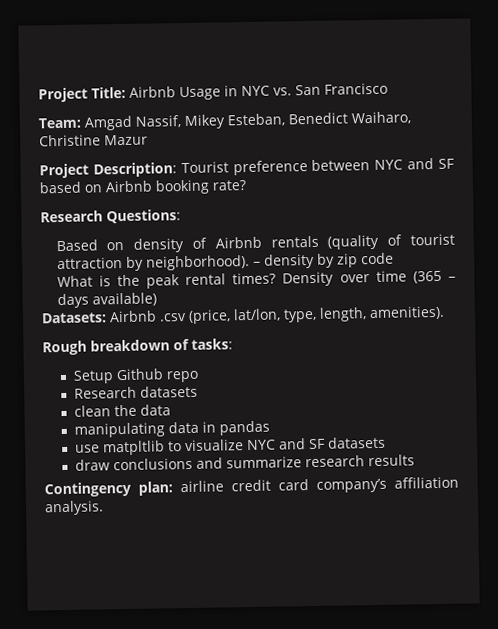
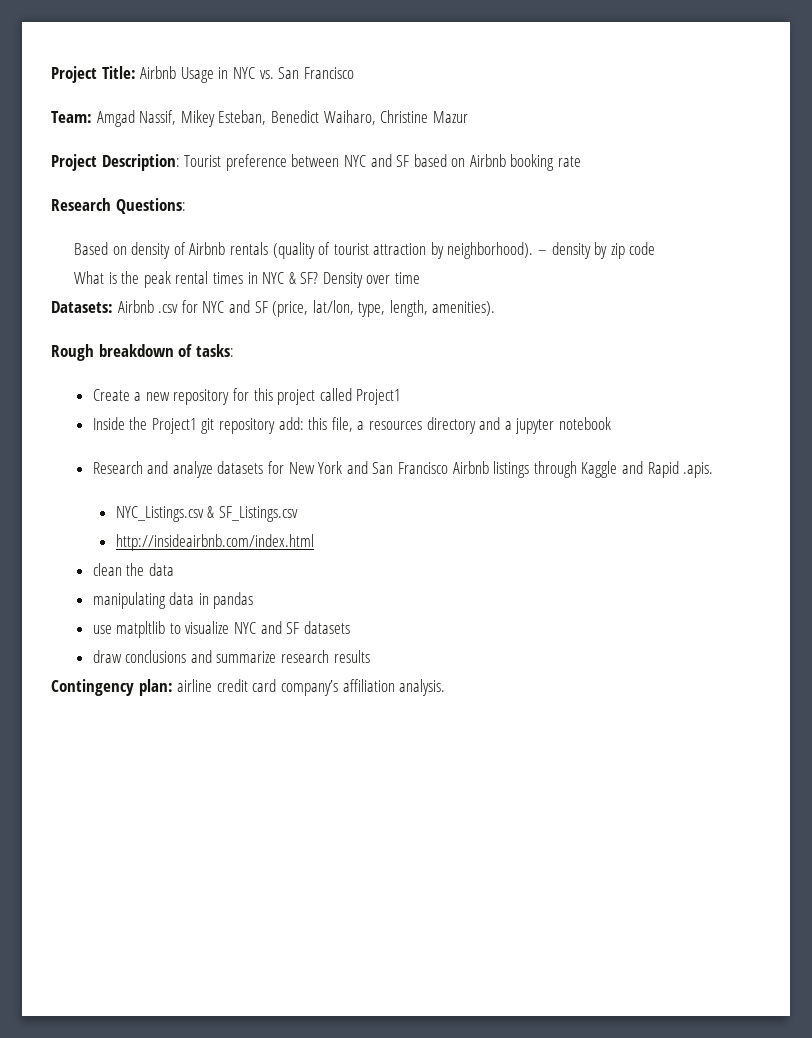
- Project Description: Tourist preference between NYC and SF based on Airbnb booking rate?
+ Project Description: Tourist preference between NYC and SF based on Airbnb booking rate
- What is the peak rental times?
+ What is the peak rental times in NYC & SF?
- Density over time (365 – days available)
+ Density over time
- Datasets: Airbnb .csv (price, lat/lon, type, length, amenities).
+ Datasets: Airbnb .csv for NYC and SF (price, lat/lon, type, length, amenities).
- Setup Github repo
- Research datasets
+ Create a new repository for this project called Project1
+ Inside the Project1 git repository add: this file, a resources directory and a jupyter notebook
+ Research and analyze datasets for New York and San Francisco Airbnb listings through Kaggle and Rapid .apis.
+ NYC_Listings.csv & SF_Listings.csv
+ http://insideairbnb.com/index.html

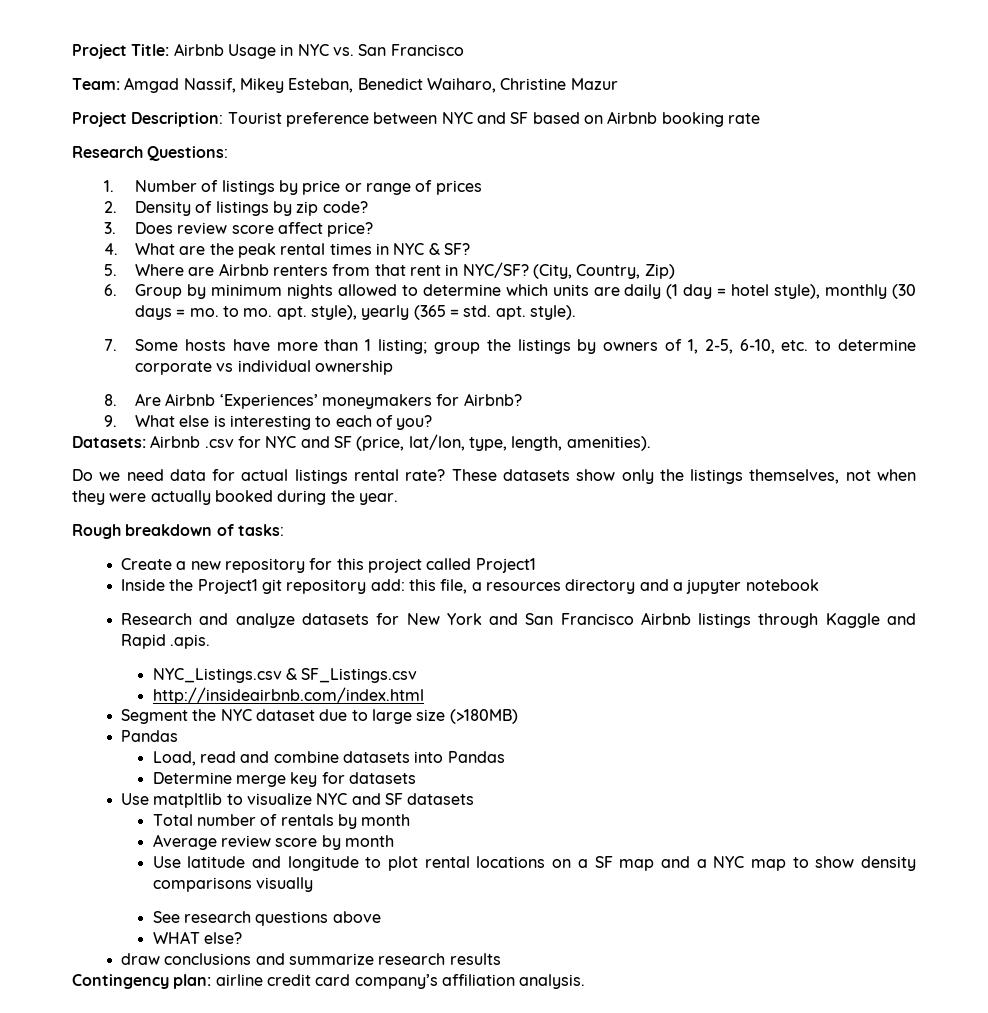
- Based on density of Airbnb rentals (quality of tourist attraction by neighborhood). – density by zip code
- What is the peak rental times in NYC & SF? Density over time
+ 1. Number of listings by price or range of prices
+ 2. Density of listings by zip code?
+ 3. Does review score affect price?
+ 4. What are the peak rental times in NYC & SF?
+ 5. Where are Airbnb renters from that rent in NYC/SF? (City, Country, Zip)
+ 6. Group by minimum nights allowed to determine which units are daily (1 day = hotel style), monthly (30 days = mo. to mo. apt. style), yearly (365 = std. apt. style).
+ 7. Some hosts have more than 1 listing; group the listings by owners of 1, 2-5, 6-10, etc. to determine corporate vs individual ownership
+ 8. Are Airbnb ‘Experiences’ moneymakers for Airbnb?
+ 9. What else is interesting to each of you?
+ Do we need data for actual listings rental rate? These datasets show only the listings themselves, not when they were actually booked during the year.
- clean the data
- manipulating data in pandas
- use matpltlib to visualize NYC and SF datasets
+ Segment the NYC dataset due to large size (>180MB)
+ Pandas
+ Load, read and combine datasets into Pandas
+ Determine merge key for datasets
+ Use matpltlib to visualize NYC and SF datasets
+ Total number of rentals by month
+ Average review score by month
+ Use latitude and longitude to plot rental locations on a SF map and a NYC map to show density comparisons visually
+ See research questions above
+ WHAT else?

